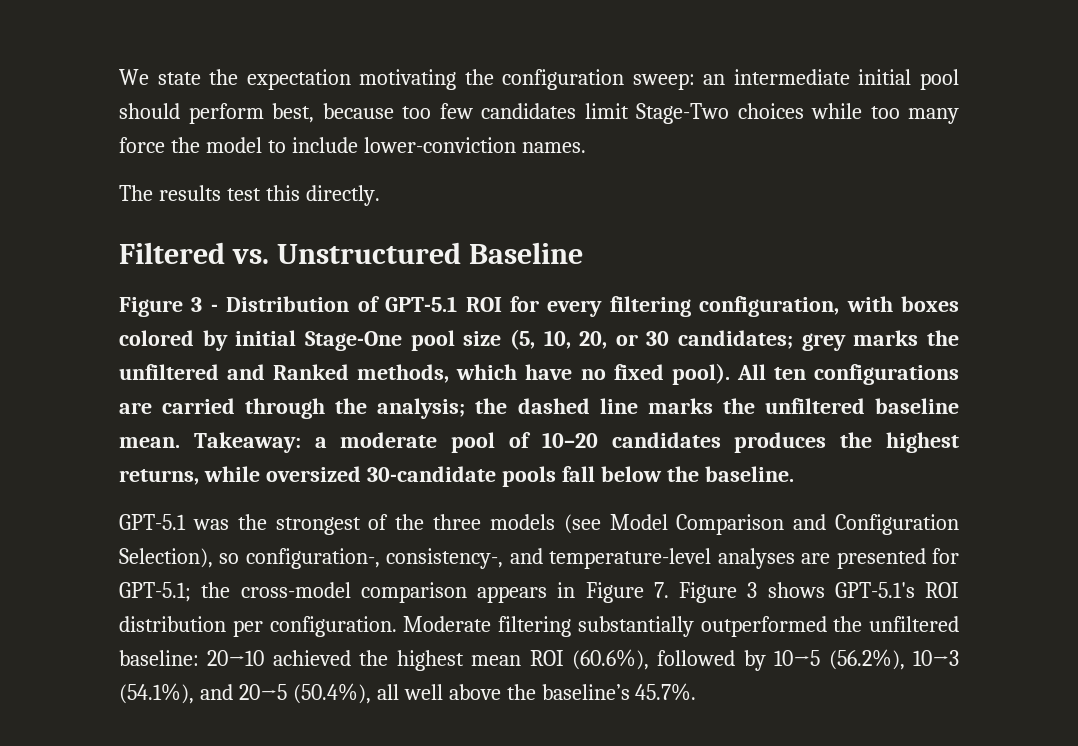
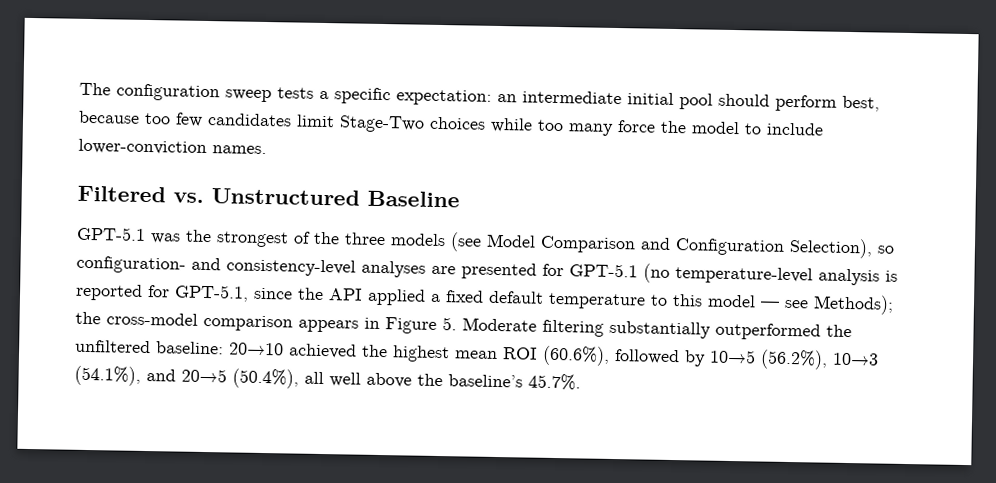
- We state the expectation motivating the configuration sweep: an intermediate initial pool should perform best, because too few candidates limit Stage-Two choices while too many force the model to include lower-conviction names.
+ The configuration sweep tests a specific expectation: an intermediate initial pool should perform best, because too few candidates limit Stage-Two choices while too many force the model to include lower-conviction names.
- The results test this directly.
- Figure 3 - Distribution of GPT-5.1 ROI for every filtering configuration, with boxes colored by initial Stage-One pool size (5, 10, 20, or 30 candidates; grey marks the unfiltered and Ranked methods, which have no fixed pool). All ten configurations are carried through the analysis; the dashed line marks the unfiltered baseline mean. Takeaway: a moderate pool of 10–20 candidates produces the highest returns, while oversized 30-candidate pools fall below the baseline.
- GPT-5.1 was the strongest of the three models (see Model Comparison and Configuration Selection), so configuration-, consistency-, and temperature-level analyses are presented for GPT-5.1; the cross-model comparison appears in Figure 7. Figure 3 shows GPT-5.1's ROI distribution per configuration. Moderate filtering substantially outperformed the unfiltered baseline: 20→10 achieved the highest mean ROI (60.6%), followed by 10→5 (56.2%), 10→3 (54.1%), and 20→5 (50.4%), all well above the baseline’s 45.7%.
+ GPT-5.1 was the strongest of the three models (see Model Comparison and Configuration Selection), so configuration- and consistency-level analyses are presented for GPT-5.1 (no temperature-level analysis is reported for GPT-5.1, since the API applied a fixed default temperature to this model — see Methods); the cross-model comparison appears in Figure 5. Moderate filtering substantially outperformed the unfiltered baseline: 20→10 achieved the highest mean ROI (60.6%), followed by 10→5 (56.2%), 10→3 (54.1%), and 20→5 (50.4%), all well above the baseline’s 45.7%.

